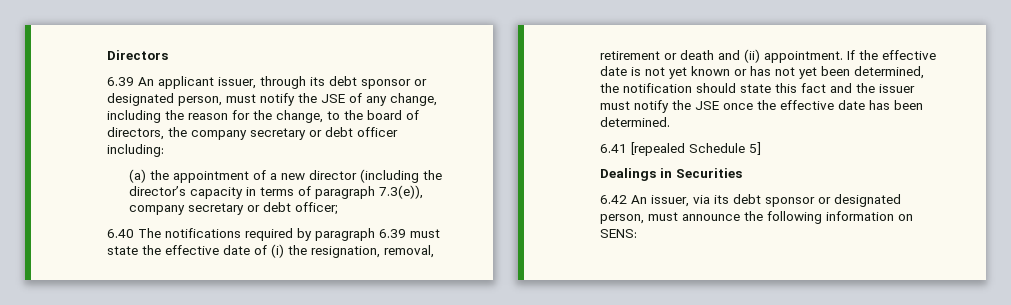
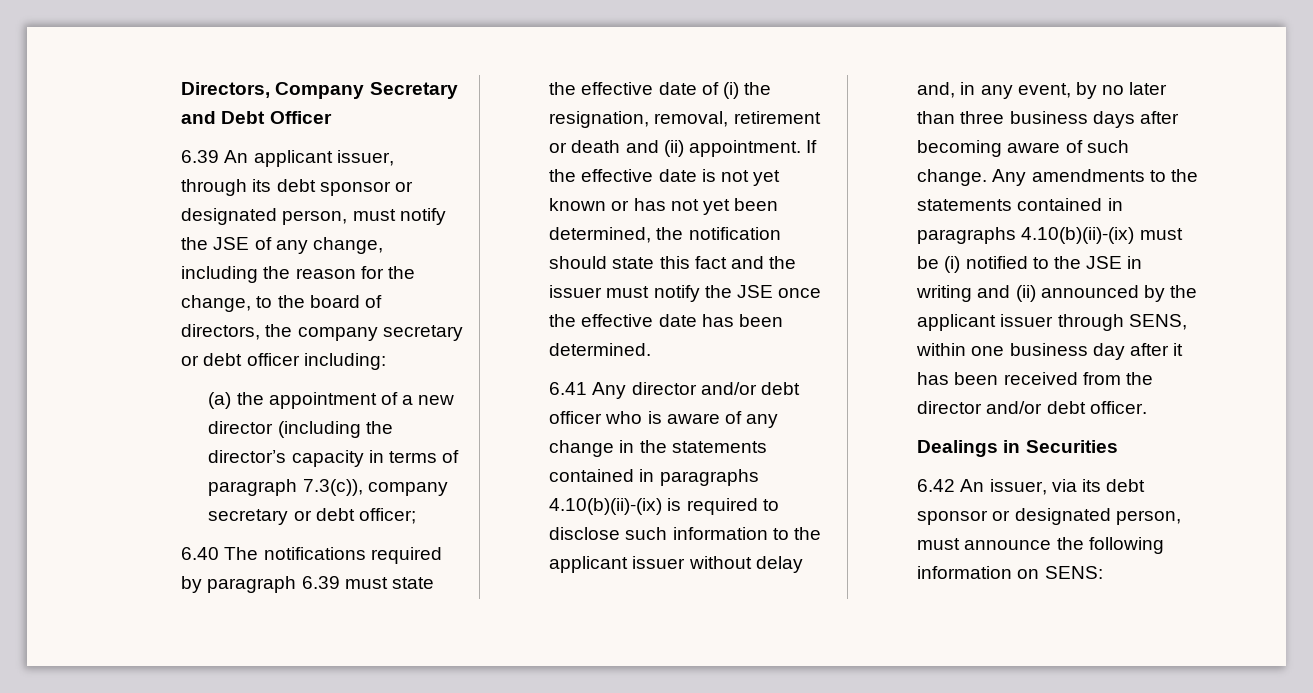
- Directors
+ Directors, Company Secretary and Debt Officer
- (a) the appointment of a new director (including the director’s capacity in terms of paragraph 7.3(e)), company secretary or debt officer;
+ (a) the appointment of a new director (including the director’s capacity in terms of paragraph 7.3(c)), company secretary or debt officer;
- 6.41 [repealed Schedule 5]
+ 6.41 Any director and/or debt officer who is aware of any change in the statements contained in paragraphs 4.10(b)(ii)-(ix) is required to disclose such information to the applicant issuer without delay and, in any event, by no later than three business days after becoming aware of such change. Any amendments to the statements contained in paragraphs 4.10(b)(ii)-(ix) must be (i) notified to the JSE in writing and (ii) announced by the applicant issuer through SENS, within one business day after it has been received from the director and/or debt officer.

